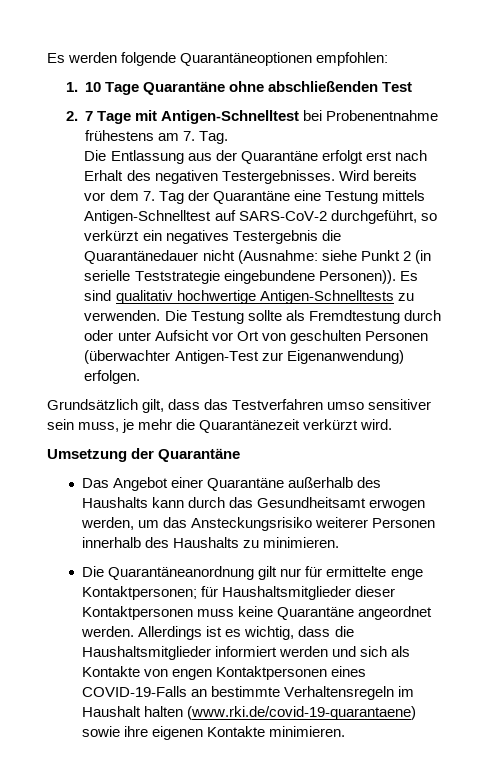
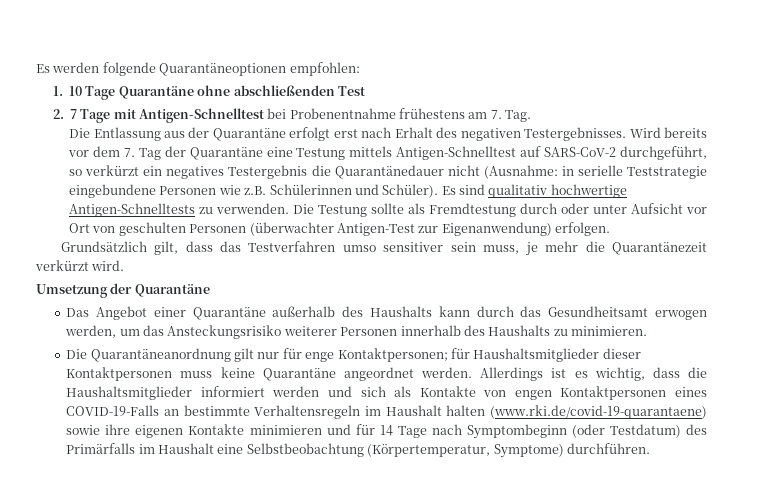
- Wird bereits vor dem 7. Tag der Quarantäne eine Testung mittels Antigen-Schnelltest auf SARS-CoV-2 durchgeführt, so verkürzt ein negatives Testergebnis die Quarantänedauer nicht (Ausnahme: siehe Punkt 2 (in serielle Teststrategie eingebundene Personen)).
+ Wird bereits vor dem 7. Tag der Quarantäne eine Testung mittels Antigen-Schnelltest auf SARS-CoV-2 durchgeführt, so verkürzt ein negatives Testergebnis die Quarantänedauer nicht (Ausnahme: in serielle Teststrategie eingebundene Personen wie z.B. Schülerinnen und Schüler).
- Die Quarantäneanordnung gilt nur für ermittelte enge Kontaktpersonen; für Haushaltsmitglieder dieser Kontaktpersonen muss keine Quarantäne angeordnet werden.
+ Die Quarantäneanordnung gilt nur für enge Kontaktpersonen; für Haushaltsmitglieder dieser Kontaktpersonen muss keine Quarantäne angeordnet werden.
- Allerdings ist es wichtig, dass die Haushaltsmitglieder informiert werden und sich als Kontakte von engen Kontaktpersonen eines COVID-19-Falls an bestimmte Verhaltensregeln im Haushalt halten (www.rki.de/covid-19-quarantaene) sowie ihre eigenen Kontakte minimieren.
+ Allerdings ist es wichtig, dass die Haushaltsmitglieder informiert werden und sich als Kontakte von engen Kontaktpersonen eines COVID-19-Falls an bestimmte Verhaltensregeln im Haushalt halten (www.rki.de/covid-19-quarantaene) sowie ihre eigenen Kontakte minimieren und für 14 Tage nach Symptombeginn (oder Testdatum) des Primärfalls im Haushalt eine Selbstbeobachtung (Körpertemperatur, Symptome) durchführen.

